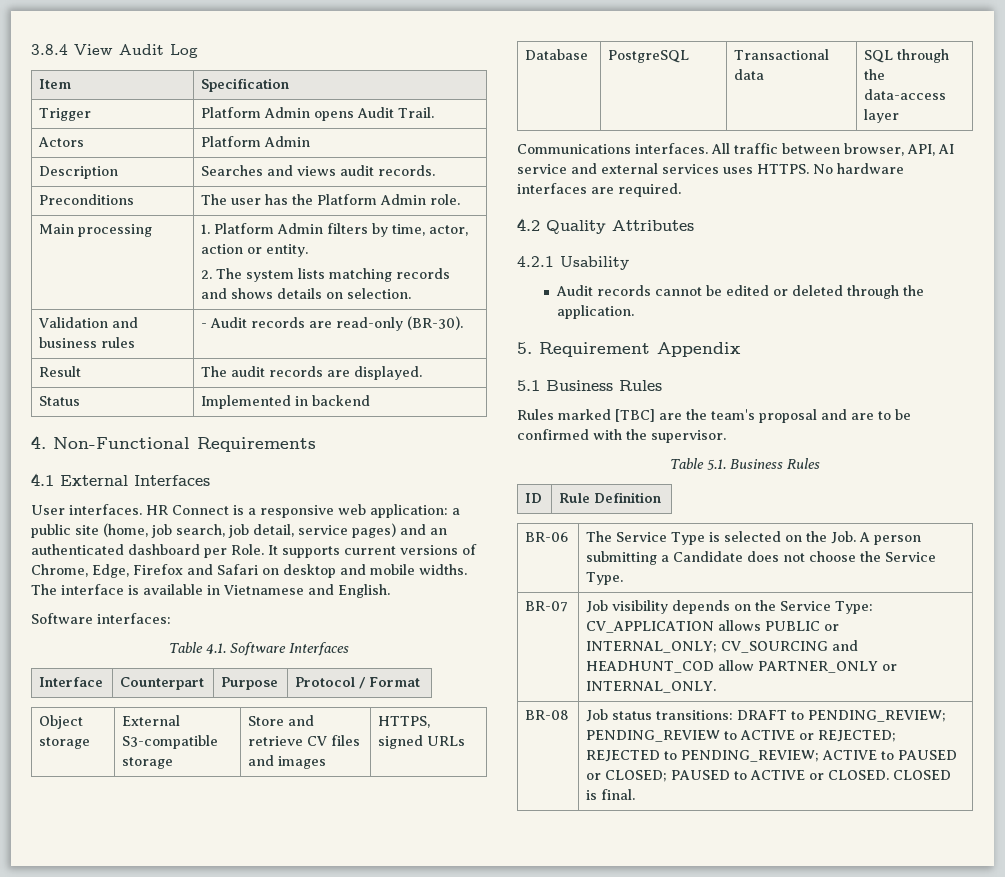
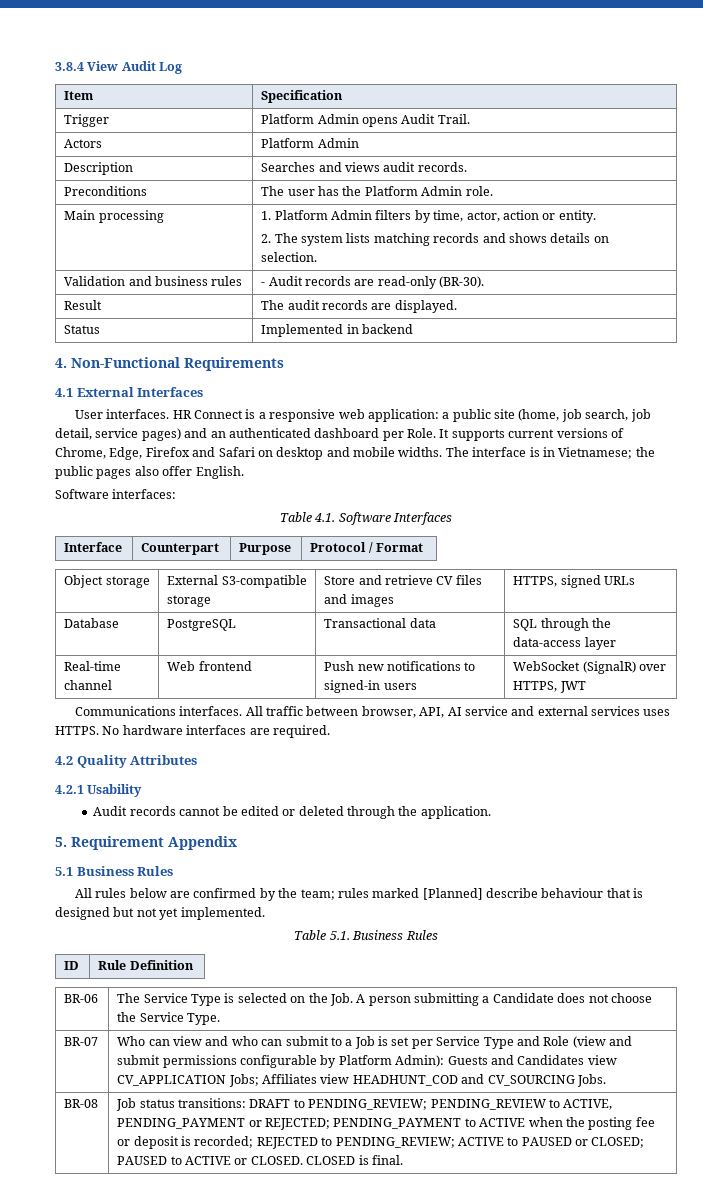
- The interface is available in Vietnamese and English.
+ The interface is in Vietnamese; the public pages also offer English.
+ Real-time channel | Web frontend | Push new notifications to signed-in users | WebSocket (SignalR) over HTTPS, JWT
- Rules marked [TBC] are the team's proposal and are to be confirmed with the supervisor.
+ All rules below are confirmed by the team; rules marked [Planned] describe behaviour that is designed but not yet implemented.
- BR-07 | Job visibility depends on the Service Type: CV_APPLICATION allows PUBLIC or INTERNAL_ONLY; CV_SOURCING and HEADHUNT_COD allow PARTNER_ONLY or INTERNAL_ONLY.
+ BR-07 | Who can view and who can submit to a Job is set per Service Type and Role (view and submit permissions configurable by Platform Admin): Guests and Candidates view CV_APPLICATION Jobs; Affiliates view HEADHUNT_COD and CV_SOURCING Jobs.
- BR-08 | Job status transitions: DRAFT to PENDING_REVIEW; PENDING_REVIEW to ACTIVE or REJECTED; REJECTED to PENDING_REVIEW; ACTIVE to PAUSED or CLOSED; PAUSED to ACTIVE or CLOSED. CLOSED is final.
+ BR-08 | Job status transitions: DRAFT to PENDING_REVIEW; PENDING_REVIEW to ACTIVE, PENDING_PAYMENT or REJECTED; PENDING_PAYMENT to ACTIVE when the posting fee or deposit is recorded; REJECTED to PENDING_REVIEW; ACTIVE to PAUSED or CLOSED; PAUSED to ACTIVE or CLOSED. CLOSED is final.

